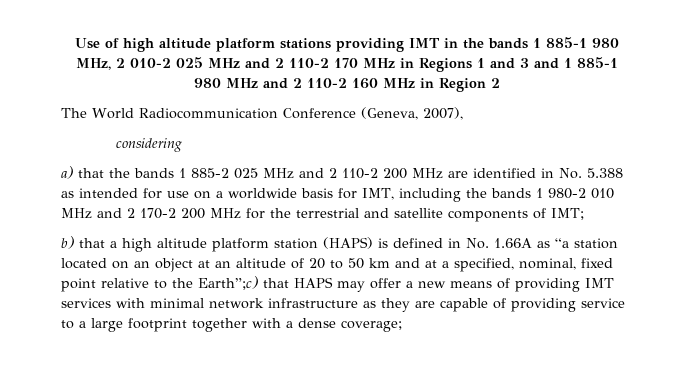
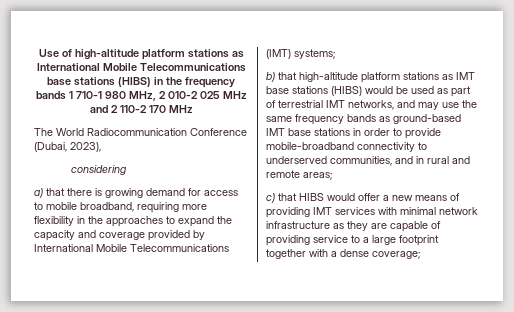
- Use of high altitude platform stations providing IMT in the bands 1 885-1 980 MHz, 2 010-2 025 MHz and 2 110-2 170 MHz in Regions 1 and 3 and 1 885-1 980 MHz and 2 110-2 160 MHz in Region 2
+ Use of high-altitude platform stations as International Mobile Telecommunications base stations (HIBS) in the frequency bands 1 710-1 980 MHz, 2 010-2 025 MHz and 2 110-2 170 MHz
- The World Radiocommunication Conference (Geneva, 2007),
+ The World Radiocommunication Conference (Dubai, 2023),
- a) that the bands 1 885-2 025 MHz and 2 110-2 200 MHz are identified in No. 5.388 as intended for use on a worldwide basis for IMT, including the bands 1 980-2 010 MHz and 2 170-2 200 MHz for the terrestrial and satellite components of IMT;
- b) that a high altitude platform station (HAPS) is defined in No. 1.66A as “a station located on an object at an altitude of 20 to 50 km and at a specified, nominal, fixed point relative to the Earth”;c) that HAPS may offer a new means of providing IMT services with minimal network infrastructure as they are capable of providing service to a large footprint together with a dense coverage;
+ a) that there is growing demand for access to mobile broadband, requiring more flexibility in the approaches to expand the capacity and coverage provided by International Mobile Telecommunications (IMT) systems;
+ b) that high-altitude platform stations as IMT base stations (HIBS) would be used as part of terrestrial IMT networks, and may use the same frequency bands as ground-based IMT base stations in order to provide mobile-broadband connectivity to underserved communities, and in rural and remote areas;
+ c) that HIBS would offer a new means of providing IMT services with minimal network infrastructure as they are capable of providing service to a large footprint together with a dense coverage;

